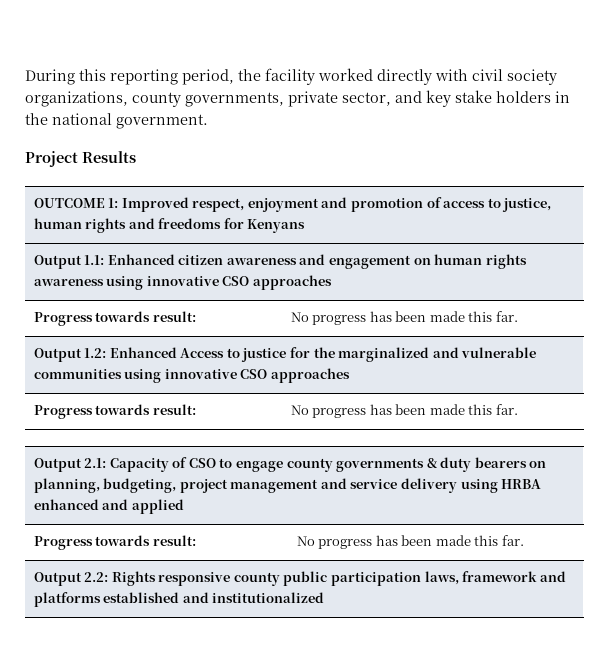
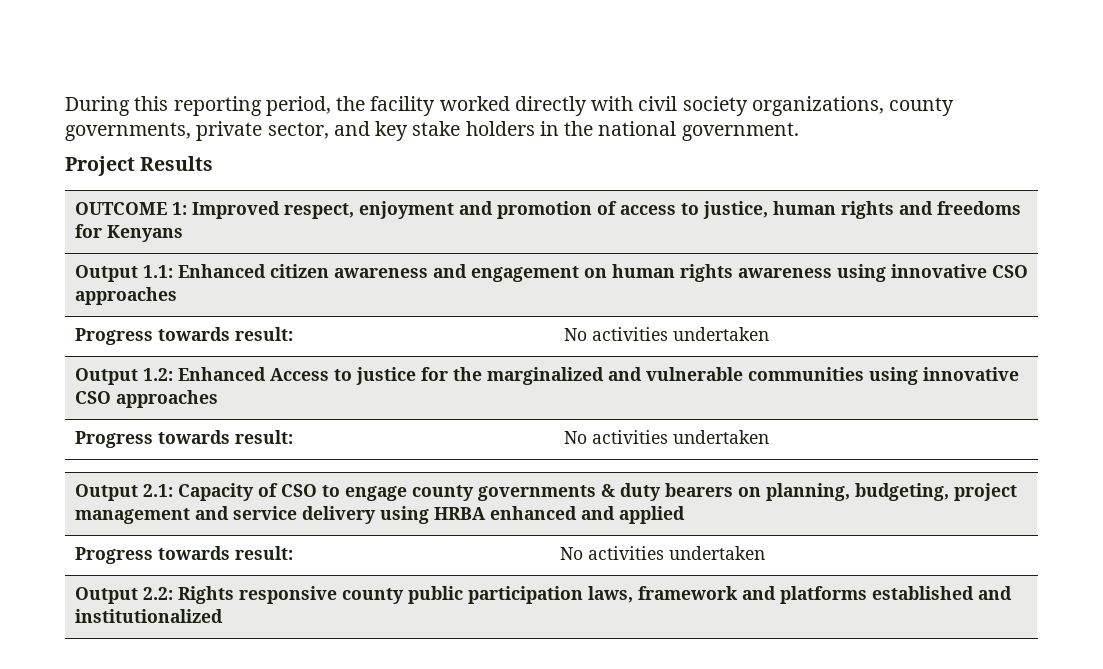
  Output 1.1: Enhanced citizen awareness and engagement on human rights awareness using innovative CSO approaches
- Progress towards result: | No progress has been made this far.
+ Progress towards result: | No activities undertaken
  Output 1.2: Enhanced Access to justice for the marginalized and vulnerable communities using innovative CSO approaches
- Progress towards result: | No progress has been made this far.
+ Progress towards result: | No activities undertaken
  Output 2.1: Capacity of CSO to engage county governments & duty bearers on planning, budgeting, project management and service delivery using HRBA enhanced and applied
- Progress towards result: | No progress has been made this far.
+ Progress towards result: | No activities undertaken

